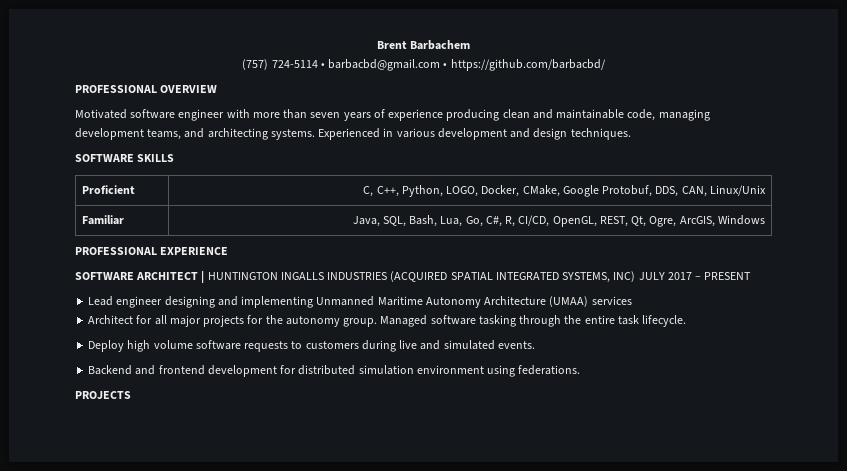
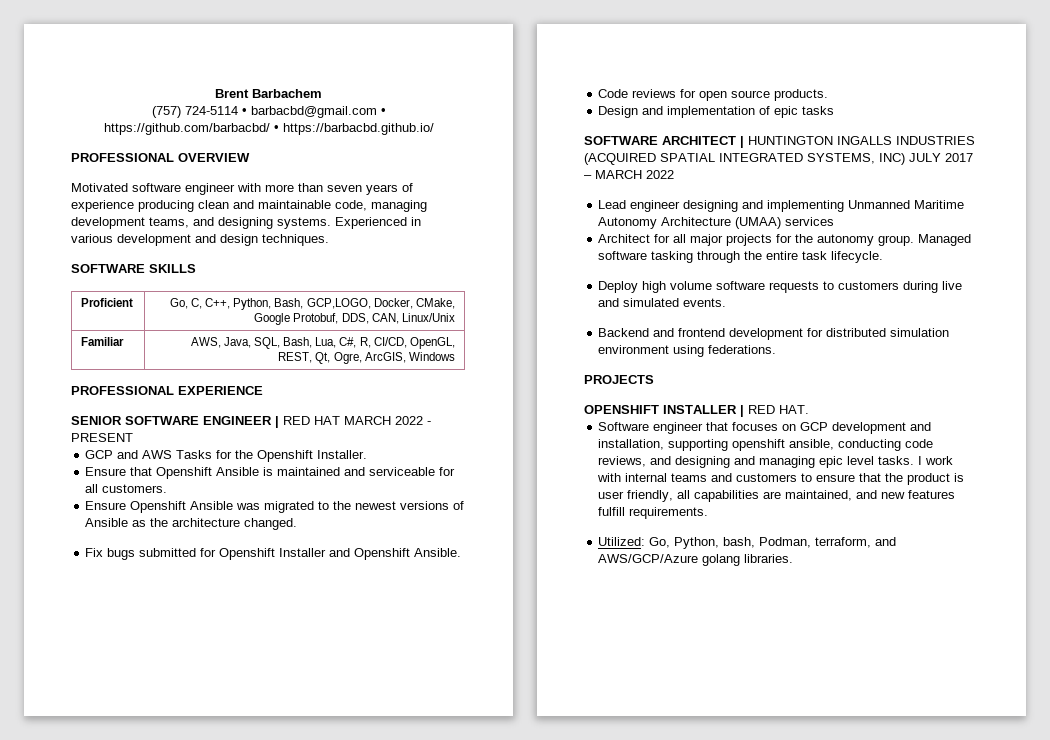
- (757) 724-5114 • barbacbd@gmail.com • https://github.com/barbacbd/
+ (757) 724-5114 • barbacbd@gmail.com • https://github.com/barbacbd/ • https://barbacbd.github.io/
- Motivated software engineer with more than seven years of experience producing clean and maintainable code, managing development teams, and architecting systems.
+ Motivated software engineer with more than seven years of experience producing clean and maintainable code, managing development teams, and designing systems.
- Proficient | C, C++, Python, LOGO, Docker, CMake, Google Protobuf, DDS, CAN, Linux/Unix
+ Proficient | Go, C, C++, Python, Bash, GCP,LOGO, Docker, CMake, Google Protobuf, DDS, CAN, Linux/Unix
- Familiar | Java, SQL, Bash, Lua, Go, C#, R, CI/CD, OpenGL, REST, Qt, Ogre, ArcGIS, Windows
+ Familiar | AWS, Java, SQL, Bash, Lua, C#, R, CI/CD, OpenGL, REST, Qt, Ogre, ArcGIS, Windows
+ SENIOR SOFTWARE ENGINEER | RED HAT MARCH 2022 - PRESENT
+ GCP and AWS Tasks for the Openshift Installer.
+ Ensure that Openshift Ansible is maintained and serviceable for all customers.
+ Ensure Openshift Ansible was migrated to the newest versions of Ansible as the architecture changed.
+ Fix bugs submitted for Openshift Installer and Openshift Ansible.
+ Code reviews for open source products.
+ Design and implementation of epic tasks
- SOFTWARE ARCHITECT | HUNTINGTON INGALLS INDUSTRIES (ACQUIRED SPATIAL INTEGRATED SYSTEMS, INC) JULY 2017 – PRESENT
+ SOFTWARE ARCHITECT | HUNTINGTON INGALLS INDUSTRIES (ACQUIRED SPATIAL INTEGRATED SYSTEMS, INC) JULY 2017 – MARCH 2022
+ OPENSHIFT INSTALLER | RED HAT.
+ Software engineer that focuses on GCP development and installation, supporting openshift ansible, conducting code reviews, and designing and managing epic level tasks. I work with internal teams and customers to ensure that the product is user friendly, all capabilities are maintained, and new features fulfill requirements.
+ Utilized: Go, Python, bash, Podman, terraform, and AWS/GCP/Azure golang libraries.

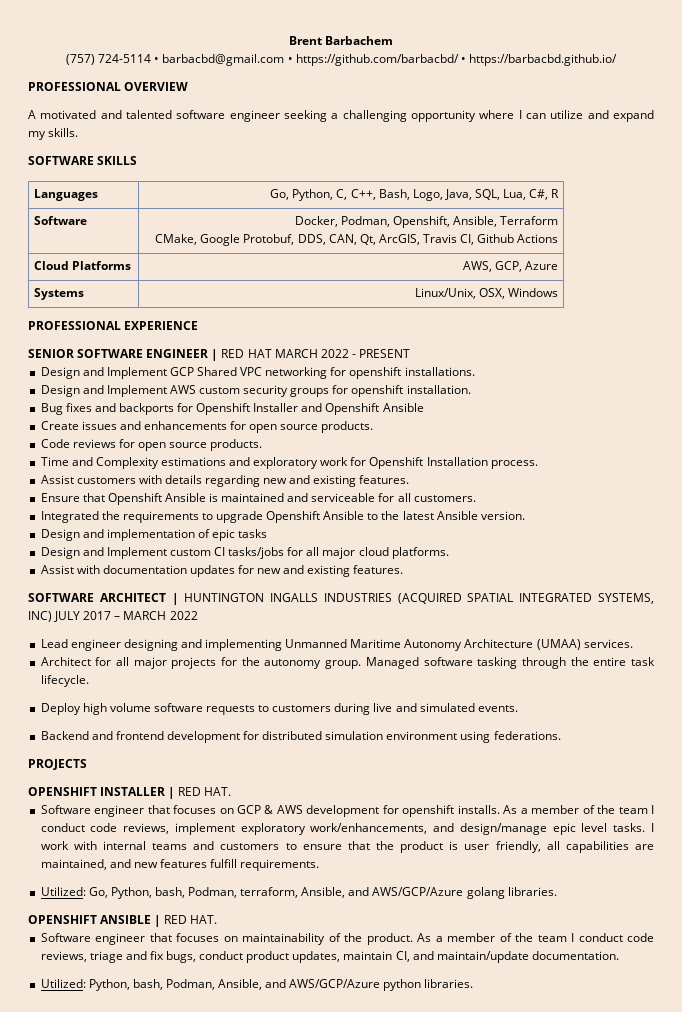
- Motivated software engineer with more than seven years of experience producing clean and maintainable code, managing development teams, and designing systems. Experienced in various development and design techniques.
+ A motivated and talented software engineer seeking a challenging opportunity where I can utilize and expand my skills.
- Proficient | Go, C, C++, Python, Bash, GCP,LOGO, Docker, CMake, Google Protobuf, DDS, CAN, Linux/Unix
- Familiar | AWS, Java, SQL, Bash, Lua, C#, R, CI/CD, OpenGL, REST, Qt, Ogre, ArcGIS, Windows
+ Languages | Go, Python, C, C++, Bash, Logo, Java, SQL, Lua, C#, R
+ Software | Docker, Podman, Openshift, Ansible, Terraform
+ CMake, Google Protobuf, DDS, CAN, Qt, ArcGIS, Travis CI, Github Actions
+ Cloud Platforms | AWS, GCP, Azure
+ Systems | Linux/Unix, OSX, Windows
- GCP and AWS Tasks for the Openshift Installer.
+ Design and Implement GCP Shared VPC networking for openshift installations.
+ Design and Implement AWS custom security groups for openshift installation.
+ Bug fixes and backports for Openshift Installer and Openshift Ansible
+ Create issues and enhancements for open source products.
+ Code reviews for open source products.
+ Time and Complexity estimations and exploratory work for Openshift Installation process.
+ Assist customers with details regarding new and existing features.
- Ensure Openshift Ansible was migrated to the newest versions of Ansible as the architecture changed.
- Fix bugs submitted for Openshift Installer and Openshift Ansible.
- Code reviews for open source products.
+ Integrated the requirements to upgrade Openshift Ansible to the latest Ansible version.
+ Design and Implement custom CI tasks/jobs for all major cloud platforms.
+ Assist with documentation updates for new and existing features.
- Lead engineer designing and implementing Unmanned Maritime Autonomy Architecture (UMAA) services
+ Lead engineer designing and implementing Unmanned Maritime Autonomy Architecture (UMAA) services.
- Software engineer that focuses on GCP development and installation, supporting openshift ansible, conducting code reviews, and designing and managing epic level tasks.
+ Software engineer that focuses on GCP & AWS development for openshift installs. As a member of the team I conduct code reviews, implement exploratory work/enhancements, and design/manage epic level tasks.
- Utilized: Go, Python, bash, Podman, terraform, and AWS/GCP/Azure golang libraries.
+ Utilized: Go, Python, bash, Podman, terraform, Ansible, and AWS/GCP/Azure golang libraries.
+ OPENSHIFT ANSIBLE | RED HAT.
+ Software engineer that focuses on maintainability of the product. As a member of the team I conduct code reviews, triage and fix bugs, conduct product updates, maintain CI, and maintain/update documentation.
+ Utilized: Python, bash, Podman, Ansible, and AWS/GCP/Azure python libraries.

